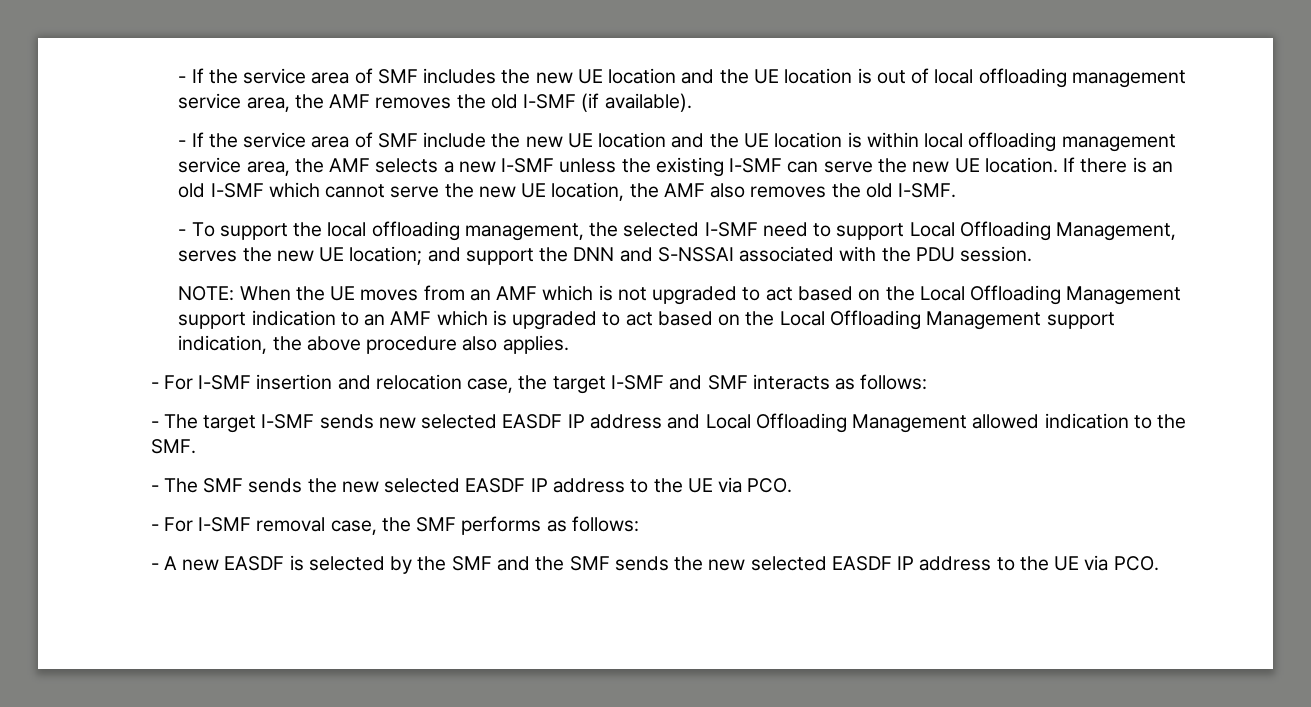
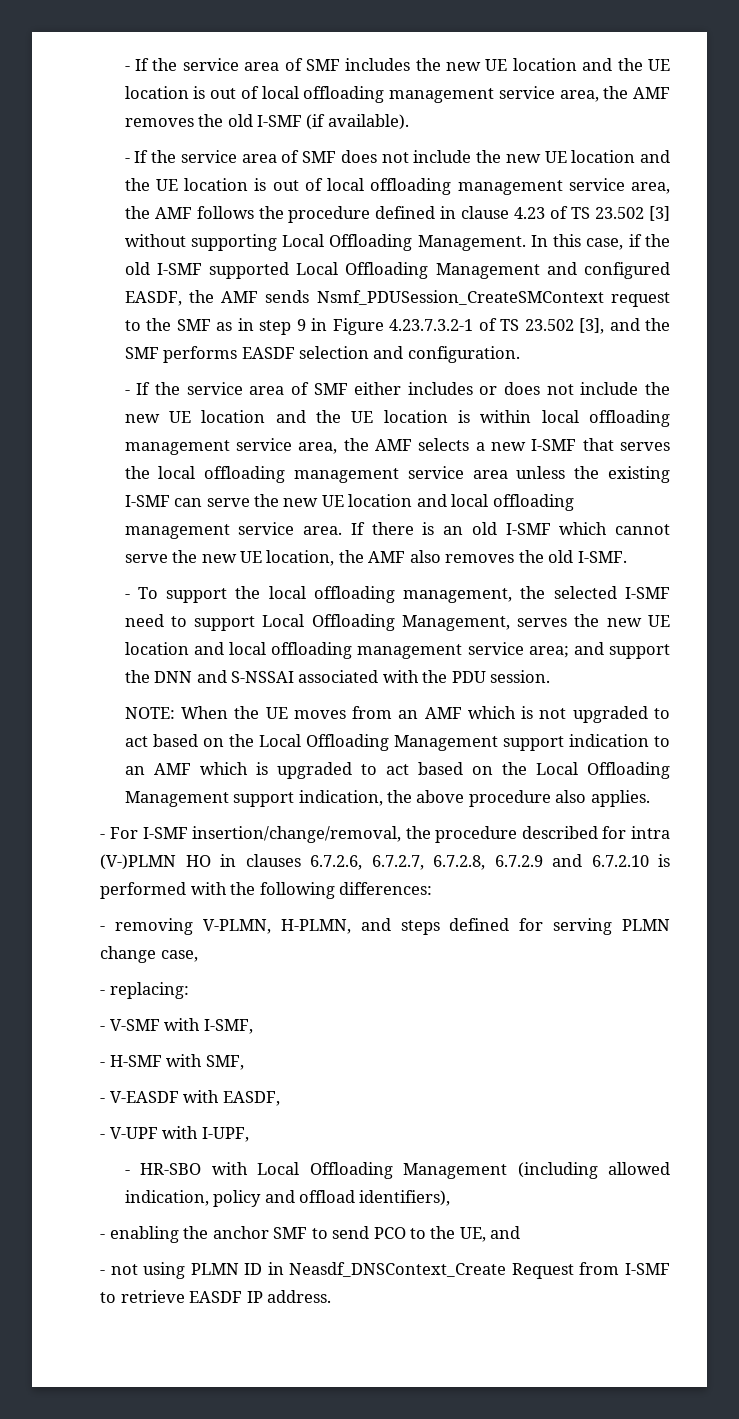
- - If the service area of SMF include the new UE location and the UE location is within local offloading management service area, the AMF selects a new I-SMF unless the existing I-SMF can serve the new UE location.
+ - If the service area of SMF does not include the new UE location and the UE location is out of local offloading management service area, the AMF follows the procedure defined in clause 4.23 of TS 23.502 [3] without supporting Local Offloading Management. In this case, if the old I-SMF supported Local Offloading Management and configured EASDF, the AMF sends Nsmf_PDUSession_CreateSMContext request to the SMF as in step 9 in Figure 4.23.7.3.2-1 of TS 23.502 [3], and the SMF performs EASDF selection and configuration.
+ - If the service area of SMF either includes or does not include the new UE location and the UE location is within local offloading management service area, the AMF selects a new I-SMF that serves the local offloading management service area unless the existing I-SMF can serve the new UE location and local offloading management service area.
- - To support the local offloading management, the selected I-SMF need to support Local Offloading Management, serves the new UE location; and support the DNN and S-NSSAI associated with the PDU session.
+ - To support the local offloading management, the selected I-SMF need to support Local Offloading Management, serves the new UE location and local offloading management service area; and support the DNN and S-NSSAI associated with the PDU session.
- - For I-SMF insertion and relocation case, the target I-SMF and SMF interacts as follows:
- - The target I-SMF sends new selected EASDF IP address and Local Offloading Management allowed indication to the SMF.
- - The SMF sends the new selected EASDF IP address to the UE via PCO.
- - For I-SMF removal case, the SMF performs as follows:
- - A new EASDF is selected by the SMF and the SMF sends the new selected EASDF IP address to the UE via PCO.
+ - For I-SMF insertion/change/removal, the procedure described for intra (V-)PLMN HO in clauses 6.7.2.6, 6.7.2.7, 6.7.2.8, 6.7.2.9 and 6.7.2.10 is performed with the following differences:
+ - removing V-PLMN, H-PLMN, and steps defined for serving PLMN change case,
+ - replacing:
+ - V-SMF with I-SMF,
+ - H-SMF with SMF,
+ - V-EASDF with EASDF,
+ - V-UPF with I-UPF,
+ - HR-SBO with Local Offloading Management (including allowed indication, policy and offload identifiers),
+ - enabling the anchor SMF to send PCO to the UE, and
+ - not using PLMN ID in Neasdf_DNSContext_Create Request from I-SMF to retrieve EASDF IP address.

